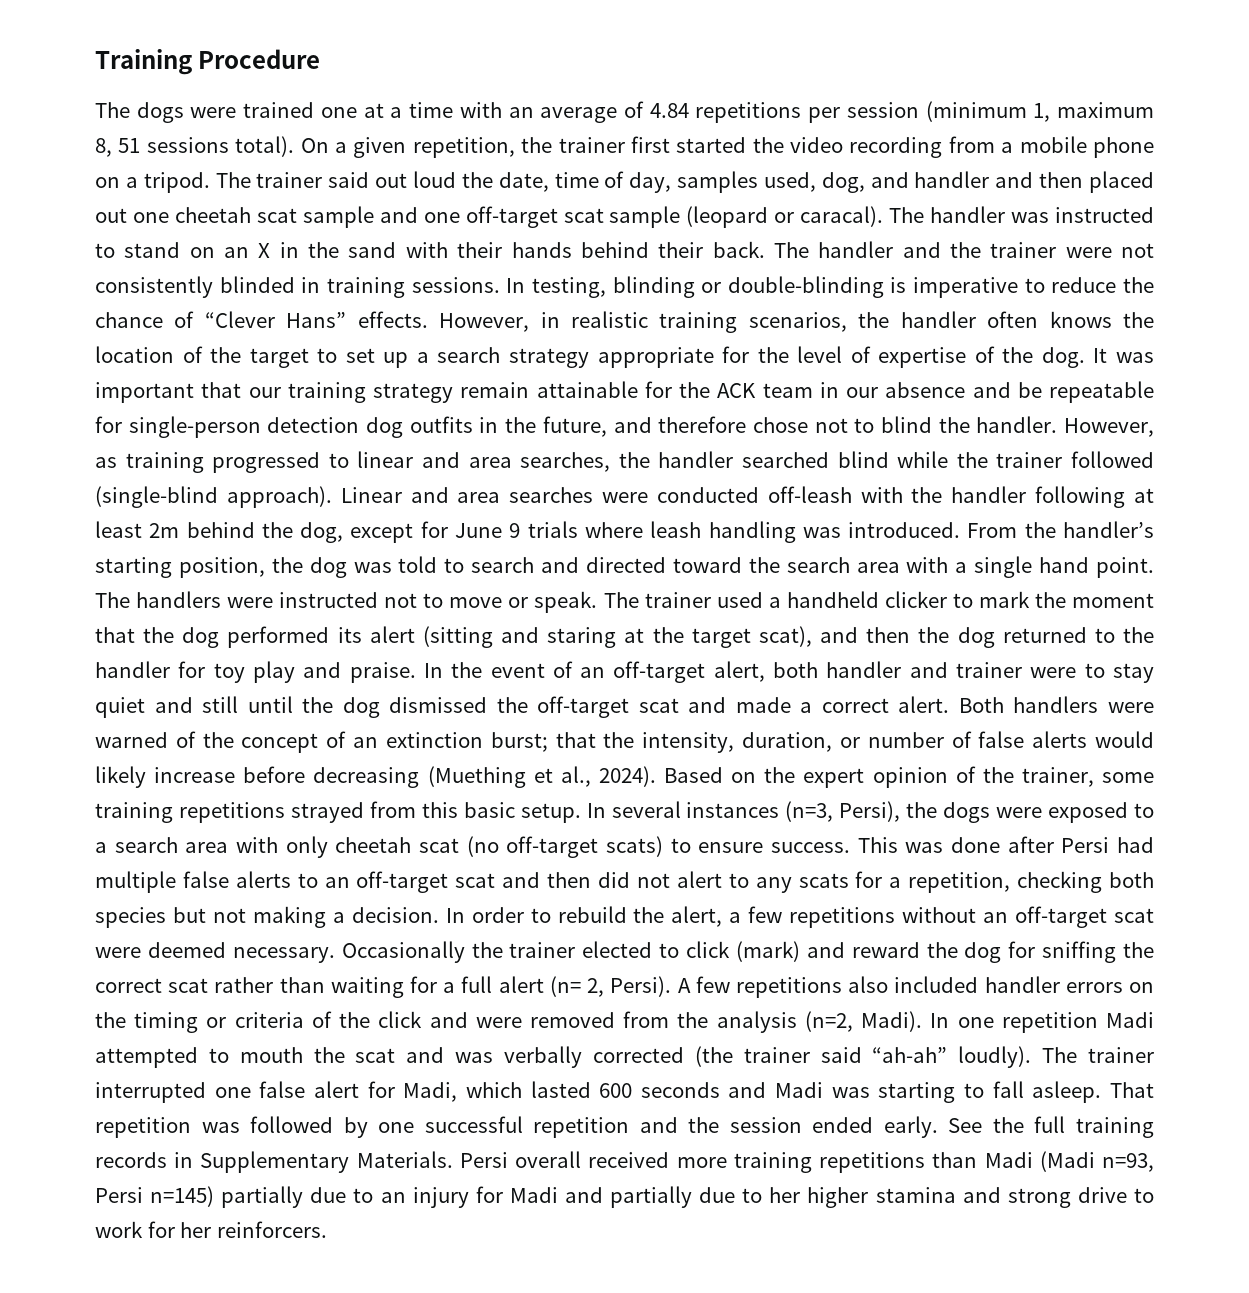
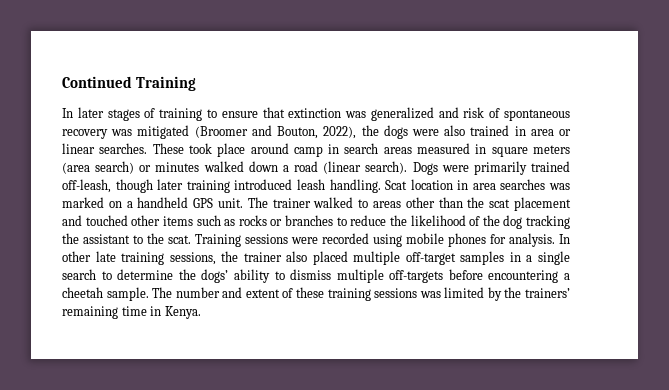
- Training Procedure
- The dogs were trained one at a time with an average of 4.84 repetitions per session (minimum 1, maximum 8, 51 sessions total). On a given repetition, the trainer first started the video recording from a mobile phone on a tripod. The trainer said out loud the date, time of day, samples used, dog, and handler and then placed out one cheetah scat sample and one off-target scat sample (leopard or caracal). The handler was instructed to stand on an X in the sand with their hands behind their back. The handler and the trainer were not consistently blinded in training sessions. In testing, blinding or double-blinding is imperative to reduce the chance of “Clever Hans” effects. However, in realistic training scenarios, the handler often knows the location of the target to set up a search strategy appropriate for the level of expertise of the dog. It was important that our training strategy remain attainable for the ACK team in our absence and be repeatable for single-person detection dog outfits in the future, and therefore chose not to blind the handler. However, as training progressed to linear and area searches, the handler searched blind while the trainer followed (single-blind approach). Linear and area searches were conducted off-leash with the handler following at least 2m behind the dog, except for June 9 trials where leash handling was introduced. From the handler’s starting position, the dog was told to search and directed toward the search area with a single hand point. The handlers were instructed not to move or speak. The trainer used a handheld clicker to mark the moment that the dog performed its alert (sitting and staring at the target scat), and then the dog returned to the handler for toy play and praise. In the event of an off-target alert, both handler and trainer were to stay quiet and still until the dog dismissed the off-target scat and made a correct alert. Both handlers were warned of the concept of an extinction burst; that the intensity, duration, or number of false alerts would likely increase before decreasing (Muething et al., 2024). Based on the expert opinion of the trainer, some training repetitions strayed from this basic setup. In several instances (n=3, Persi), the dogs were exposed to a search area with only cheetah scat (no off-target scats) to ensure success. This was done after Persi had multiple false alerts to an off-target scat and then did not alert to any scats for a repetition, checking both species but not making a decision. In order to rebuild the alert, a few repetitions without an off-target scat were deemed necessary. Occasionally the trainer elected to click (mark) and reward the dog for sniffing the correct scat rather than waiting for a full alert (n= 2, Persi). A few repetitions also included handler errors on the timing or criteria of the click and were removed from the analysis (n=2, Madi). In one repetition Madi attempted to mouth the scat and was verbally corrected (the trainer said “ah-ah” loudly). The trainer interrupted one false alert for Madi, which lasted 600 seconds and Madi was starting to fall asleep. That repetition was followed by one successful repetition and the session ended early. See the full training records in Supplementary Materials. Persi overall received more training repetitions than Madi (Madi n=93, Persi n=145) partially due to an injury for Madi and partially due to her higher stamina and strong drive to work for her reinforcers.
+ Continued Training
+ In later stages of training to ensure that extinction was generalized and risk of spontaneous recovery was mitigated (Broomer and Bouton, 2022), the dogs were also trained in area or linear searches. These took place around camp in search areas measured in square meters (area search) or minutes walked down a road (linear search). Dogs were primarily trained off-leash, though later training introduced leash handling. Scat location in area searches was marked on a handheld GPS unit. The trainer walked to areas other than the scat placement and touched other items such as rocks or branches to reduce the likelihood of the dog tracking the assistant to the scat. Training sessions were recorded using mobile phones for analysis. In other late training sessions, the trainer also placed multiple off-target samples in a single search to determine the dogs’ ability to dismiss multiple off-targets before encountering a cheetah sample. The number and extent of these training sessions was limited by the trainers’ remaining time in Kenya.

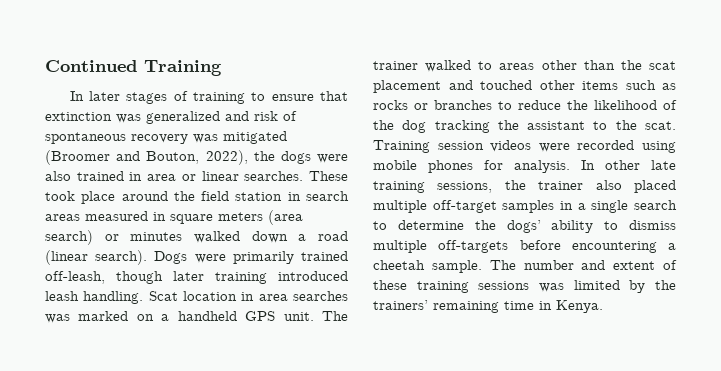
- These took place around camp in search areas measured in square meters (area search) or minutes walked down a road (linear search).
+ These took place around the field station in search areas measured in square meters (area search) or minutes walked down a road (linear search).
- Training sessions were recorded using mobile phones for analysis.
+ Training session videos were recorded using mobile phones for analysis.

